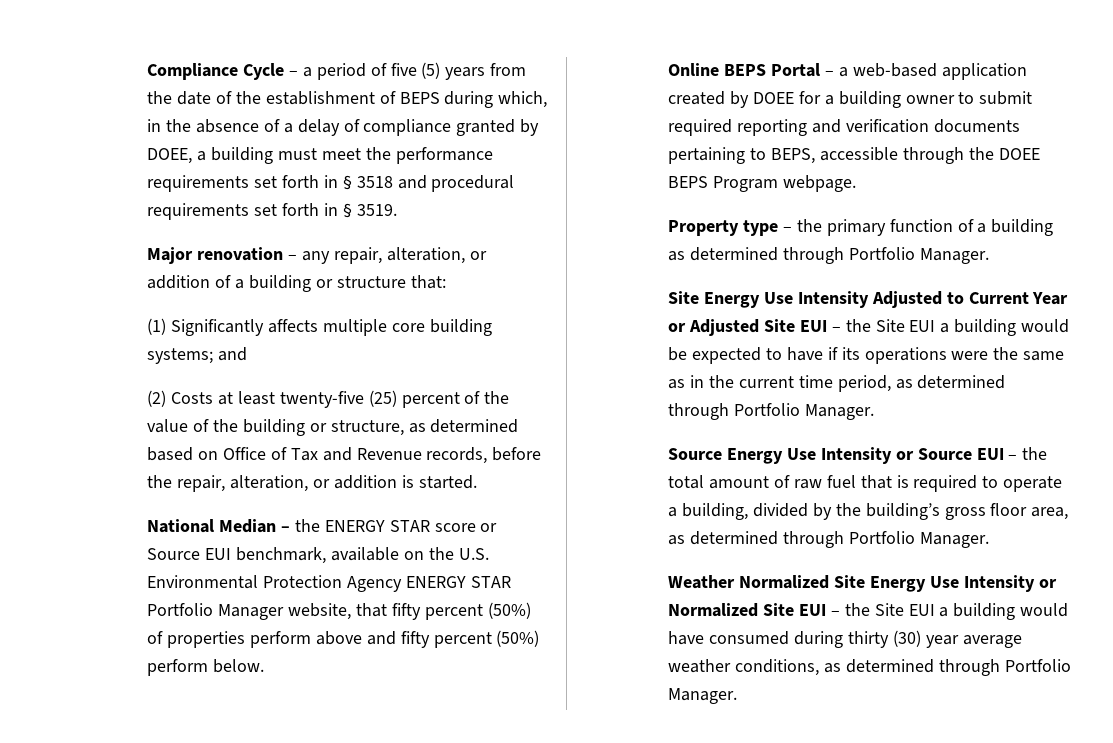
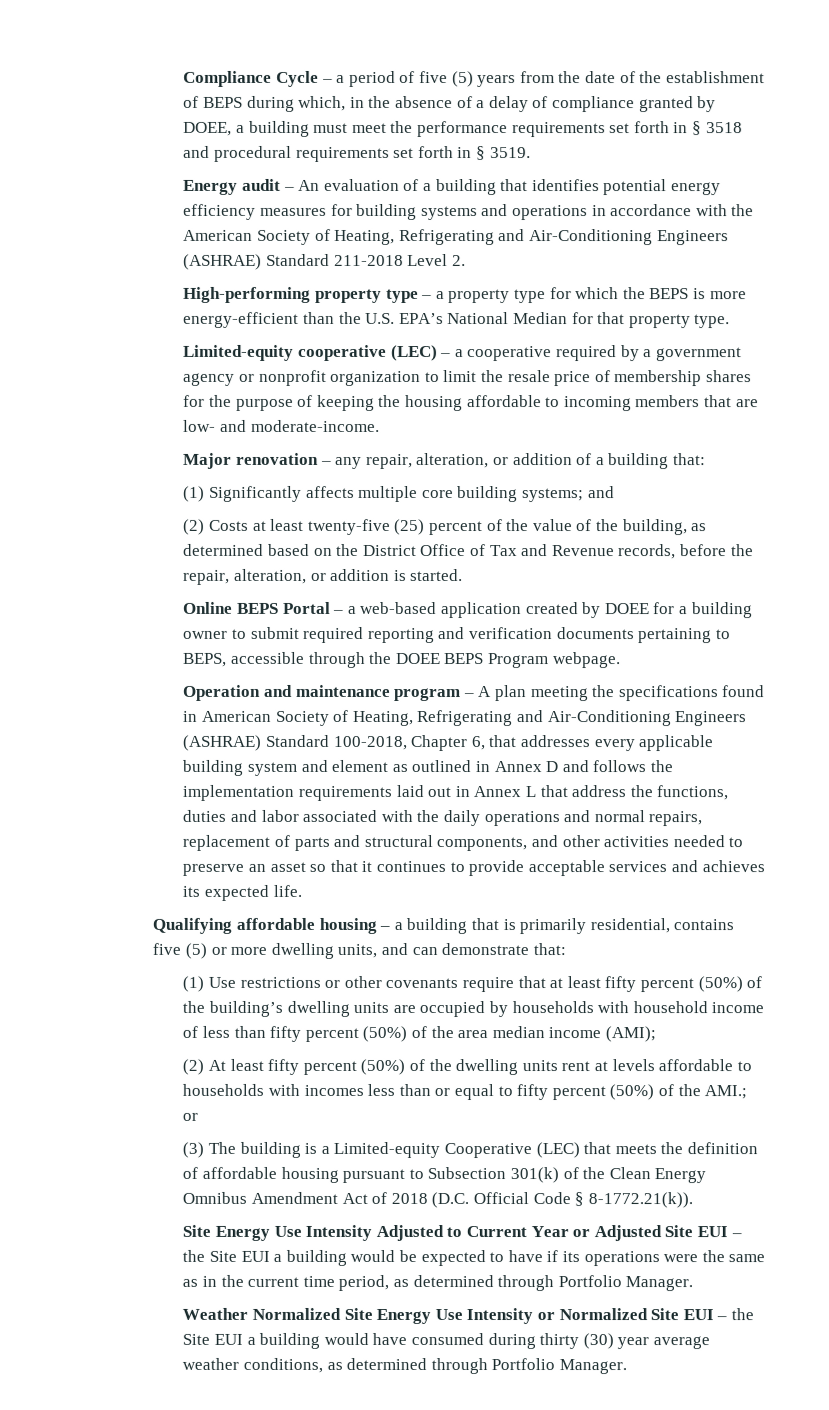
+ Energy audit – An evaluation of a building that identifies potential energy efficiency measures for building systems and operations in accordance with the American Society of Heating, Refrigerating and Air-Conditioning Engineers (ASHRAE) Standard 211-2018 Level 2.
+ High-performing property type – a property type for which the BEPS is more energy-efficient than the U.S. EPA’s National Median for that property type.
+ Limited-equity cooperative (LEC) – a cooperative required by a government agency or nonprofit organization to limit the resale price of membership shares for the purpose of keeping the housing affordable to incoming members that are low- and moderate-income.
- Major renovation – any repair, alteration, or addition of a building or structure that:
+ Major renovation – any repair, alteration, or addition of a building that:
- (2) Costs at least twenty-five (25) percent of the value of the building or structure, as determined based on Office of Tax and Revenue records, before the repair, alteration, or addition is started.
+ (2) Costs at least twenty-five (25) percent of the value of the building, as determined based on the District Office of Tax and Revenue records, before the repair, alteration, or addition is started.
- National Median – the ENERGY STAR score or Source EUI benchmark, available on the U.S. Environmental Protection Agency ENERGY STAR Portfolio Manager website, that fifty percent (50%) of properties perform above and fifty percent (50%) perform below.
- Property type – the primary function of a building as determined through Portfolio Manager.
+ Operation and maintenance program – A plan meeting the specifications found in American Society of Heating, Refrigerating and Air-Conditioning Engineers (ASHRAE) Standard 100-2018, Chapter 6, that addresses every applicable building system and element as outlined in Annex D and follows the implementation requirements laid out in Annex L that address the functions, duties and labor associated with the daily operations and normal repairs, replacement of parts and structural components, and other activities needed to preserve an asset so that it continues to provide acceptable services and achieves its expected life.
+ Qualifying affordable housing – a building that is primarily residential, contains five (5) or more dwelling units, and can demonstrate that:
+ (1) Use restrictions or other covenants require that at least fifty percent (50%) of the building’s dwelling units are occupied by households with household income of less than fifty percent (50%) of the area median income (AMI);
+ (2) At least fifty percent (50%) of the dwelling units rent at levels affordable to households with incomes less than or equal to fifty percent (50%) of the AMI.; or
+ (3) The building is a Limited-equity Cooperative (LEC) that meets the definition of affordable housing pursuant to Subsection 301(k) of the Clean Energy Omnibus Amendment Act of 2018 (D.C. Official Code § 8-1772.21(k)).
- Source Energy Use Intensity or Source EUI – the total amount of raw fuel that is required to operate a building, divided by the building’s gross floor area, as determined through Portfolio Manager.

